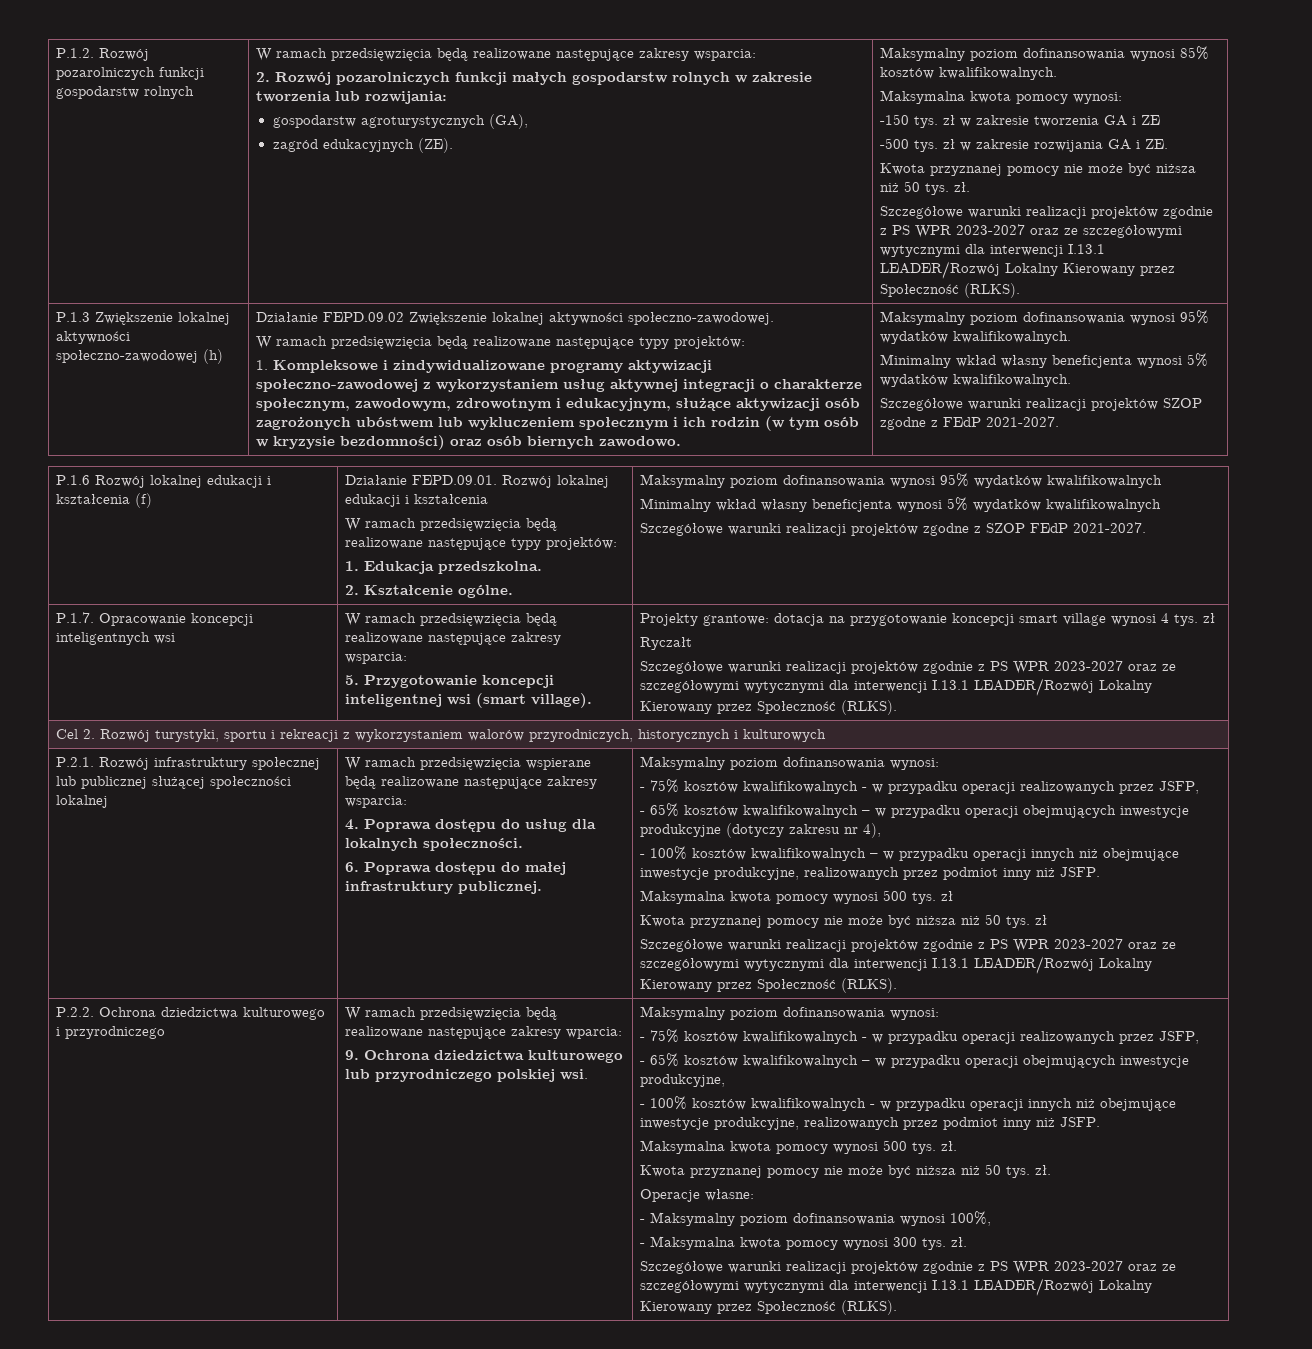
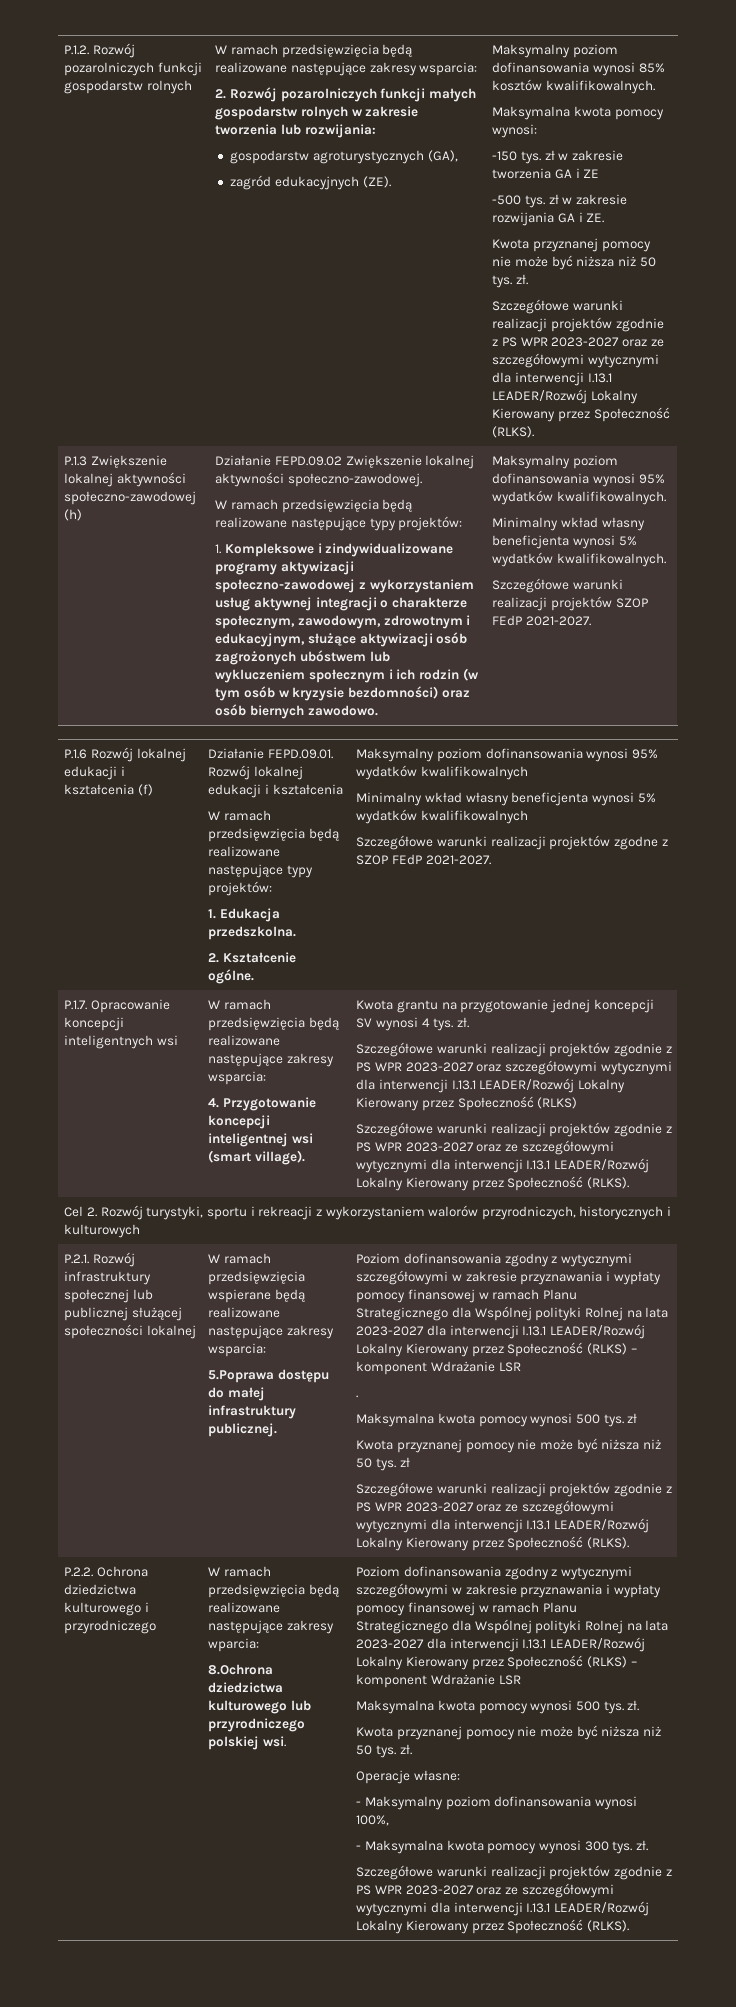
- Szczegółowe warunki realizacji projektów SZOP zgodne z FEdP 2021-2027.
+ Szczegółowe warunki realizacji projektów SZOP FEdP 2021-2027.
- 5. Przygotowanie koncepcji inteligentnej wsi (smart village).
+ 4. Przygotowanie koncepcji inteligentnej wsi (smart village).
- Projekty grantowe: dotacja na przygotowanie koncepcji smart village wynosi 4 tys. zł
- Ryczałt
+ Kwota grantu na przygotowanie jednej koncepcji SV wynosi 4 tys. zł.
+ Szczegółowe warunki realizacji projektów zgodnie z PS WPR 2023-2027 oraz szczegółowymi wytycznymi dla interwencji I.13.1 LEADER/Rozwój Lokalny Kierowany przez Społeczność (RLKS)
- 4. Poprawa dostępu do usług dla lokalnych społeczności.
- 6. Poprawa dostępu do małej infrastruktury publicznej. | Maksymalny poziom dofinansowania wynosi:
- - 75% kosztów kwalifikowalnych - w przypadku operacji realizowanych przez JSFP,
- - 65% kosztów kwalifikowalnych – w przypadku operacji obejmujących inwestycje produkcyjne (dotyczy zakresu nr 4),
- - 100% kosztów kwalifikowalnych – w przypadku operacji innych niż obejmujące inwestycje produkcyjne, realizowanych przez podmiot inny niż JSFP.
+ 5.Poprawa dostępu do małej infrastruktury publicznej. | Poziom dofinansowania zgodny z wytycznymi szczegółowymi w zakresie przyznawania i wypłaty pomocy finansowej w ramach Planu Strategicznego dla Wspólnej polityki Rolnej na lata 2023-2027 dla interwencji I.13.1 LEADER/Rozwój Lokalny Kierowany przez Społeczność (RLKS) – komponent Wdrażanie LSR
+ .
- 9. Ochrona dziedzictwa kulturowego lub przyrodniczego polskiej wsi. | Maksymalny poziom dofinansowania wynosi:
- - 75% kosztów kwalifikowalnych - w przypadku operacji realizowanych przez JSFP,
- - 65% kosztów kwalifikowalnych – w przypadku operacji obejmujących inwestycje produkcyjne,
- - 100% kosztów kwalifikowalnych - w przypadku operacji innych niż obejmujące inwestycje produkcyjne, realizowanych przez podmiot inny niż JSFP.
+ 8.Ochrona dziedzictwa kulturowego lub przyrodniczego polskiej wsi. | Poziom dofinansowania zgodny z wytycznymi szczegółowymi w zakresie przyznawania i wypłaty pomocy finansowej w ramach Planu Strategicznego dla Wspólnej polityki Rolnej na lata 2023-2027 dla interwencji I.13.1 LEADER/Rozwój Lokalny Kierowany przez Społeczność (RLKS) – komponent Wdrażanie LSR

